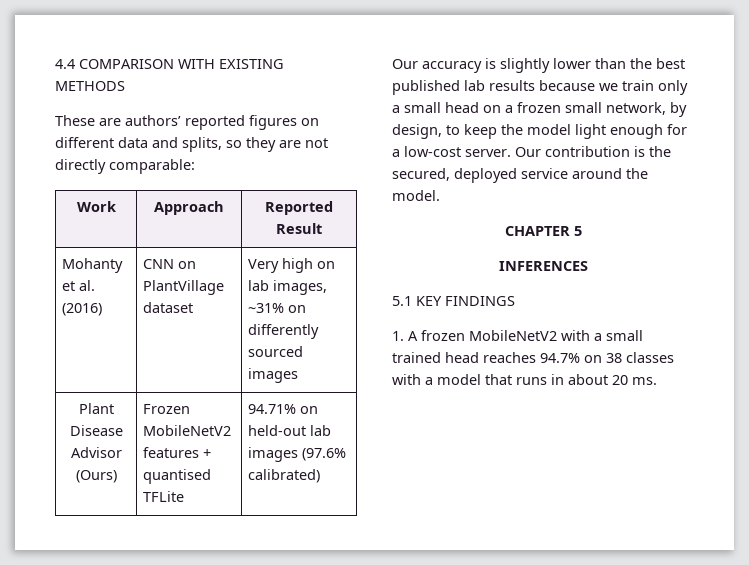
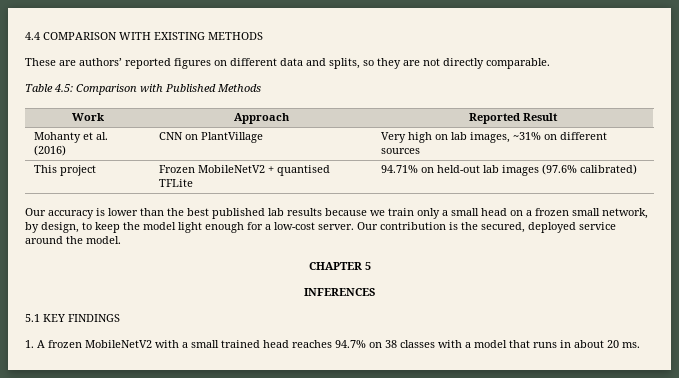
- These are authors’ reported figures on different data and splits, so they are not directly comparable:
+ These are authors’ reported figures on different data and splits, so they are not directly comparable.
+ Table 4.5: Comparison with Published Methods
- Mohanty et al. (2016) | CNN on PlantVillage dataset | Very high on lab images, ~31% on differently sourced images
- Plant Disease Advisor (Ours) | Frozen MobileNetV2 features + quantised TFLite | 94.71% on held-out lab images (97.6% calibrated)
+ Mohanty et al. (2016) | CNN on PlantVillage | Very high on lab images, ~31% on different sources
+ This project | Frozen MobileNetV2 + quantised TFLite | 94.71% on held-out lab images (97.6% calibrated)
- Our accuracy is slightly lower than the best published lab results because we train only a small head on a frozen small network, by design, to keep the model light enough for a low-cost server.
+ Our accuracy is lower than the best published lab results because we train only a small head on a frozen small network, by design, to keep the model light enough for a low-cost server.

